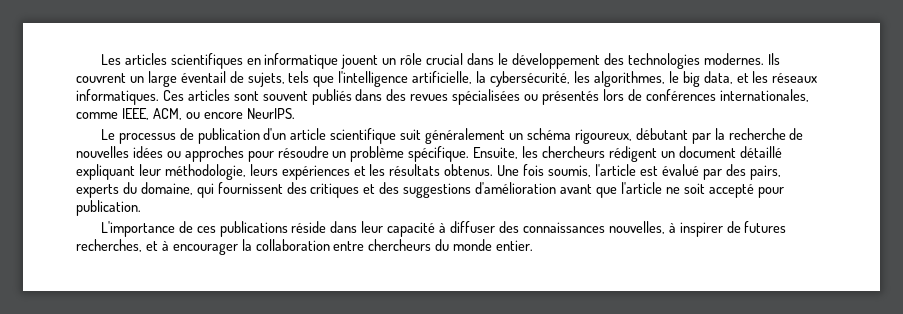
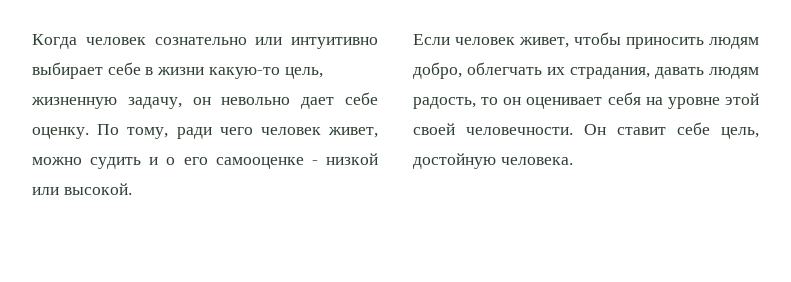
- Les articles scientifiques en informatique jouent un rôle crucial dans le développement des technologies modernes. Ils couvrent un large éventail de sujets, tels que l'intelligence artificielle, la cybersécurité, les algorithmes, le big data, et les réseaux informatiques. Ces articles sont souvent publiés dans des revues spécialisées ou présentés lors de conférences internationales, comme IEEE, ACM, ou encore NeurIPS.
- Le processus de publication d'un article scientifique suit généralement un schéma rigoureux, débutant par la recherche de nouvelles idées ou approches pour résoudre un problème spécifique. Ensuite, les chercheurs rédigent un document détaillé expliquant leur méthodologie, leurs expériences et les résultats obtenus. Une fois soumis, l'article est évalué par des pairs, experts du domaine, qui fournissent des critiques et des suggestions d'amélioration avant que l'article ne soit accepté pour publication.
- L'importance de ces publications réside dans leur capacité à diffuser des connaissances nouvelles, à inspirer de futures recherches, et à encourager la collaboration entre chercheurs du monde entier.
+ Когда человек сознательно или интуитивно выбирает себе в жизни какую-то цель, жизненную задачу, он невольно дает себе оценку. По тому, ради чего человек живет, можно судить и о его самооценке - низкой или высокой.
+ Если человек живет, чтобы приносить людям добро, облегчать их страдания, давать людям радость, то он оценивает себя на уровне этой своей человечности. Он ставит себе цель, достойную человека.

